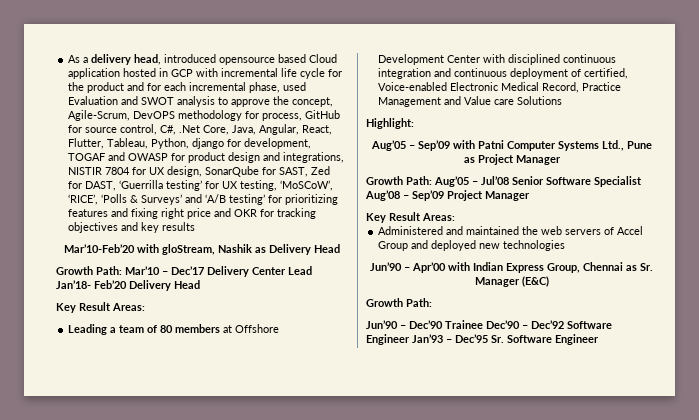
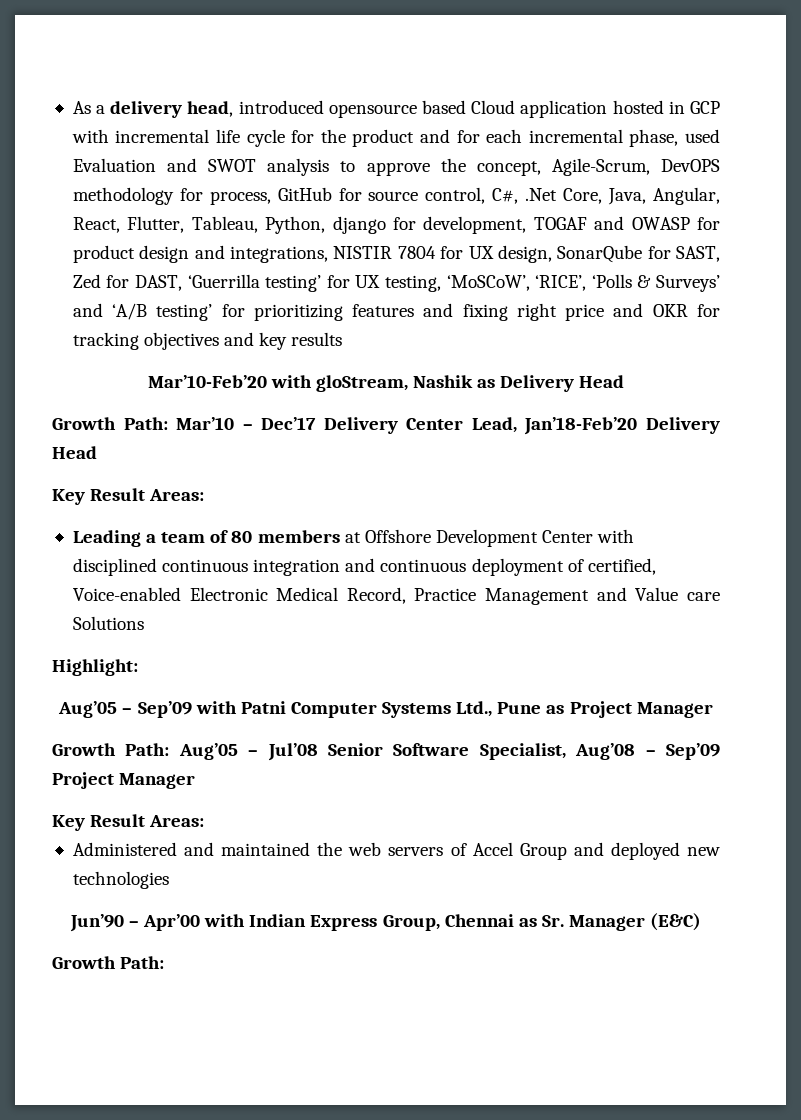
- Growth Path: Mar’10 – Dec’17 Delivery Center Lead Jan’18- Feb’20 Delivery Head
+ Growth Path: Mar’10 – Dec’17 Delivery Center Lead, Jan’18-Feb’20 Delivery Head
- Growth Path: Aug’05 – Jul’08 Senior Software Specialist Aug’08 – Sep’09 Project Manager
+ Growth Path: Aug’05 – Jul’08 Senior Software Specialist, Aug’08 – Sep’09 Project Manager
- Jun’90 – Dec’90 Trainee Dec’90 – Dec’92 Software Engineer Jan’93 – Dec’95 Sr. Software Engineer

